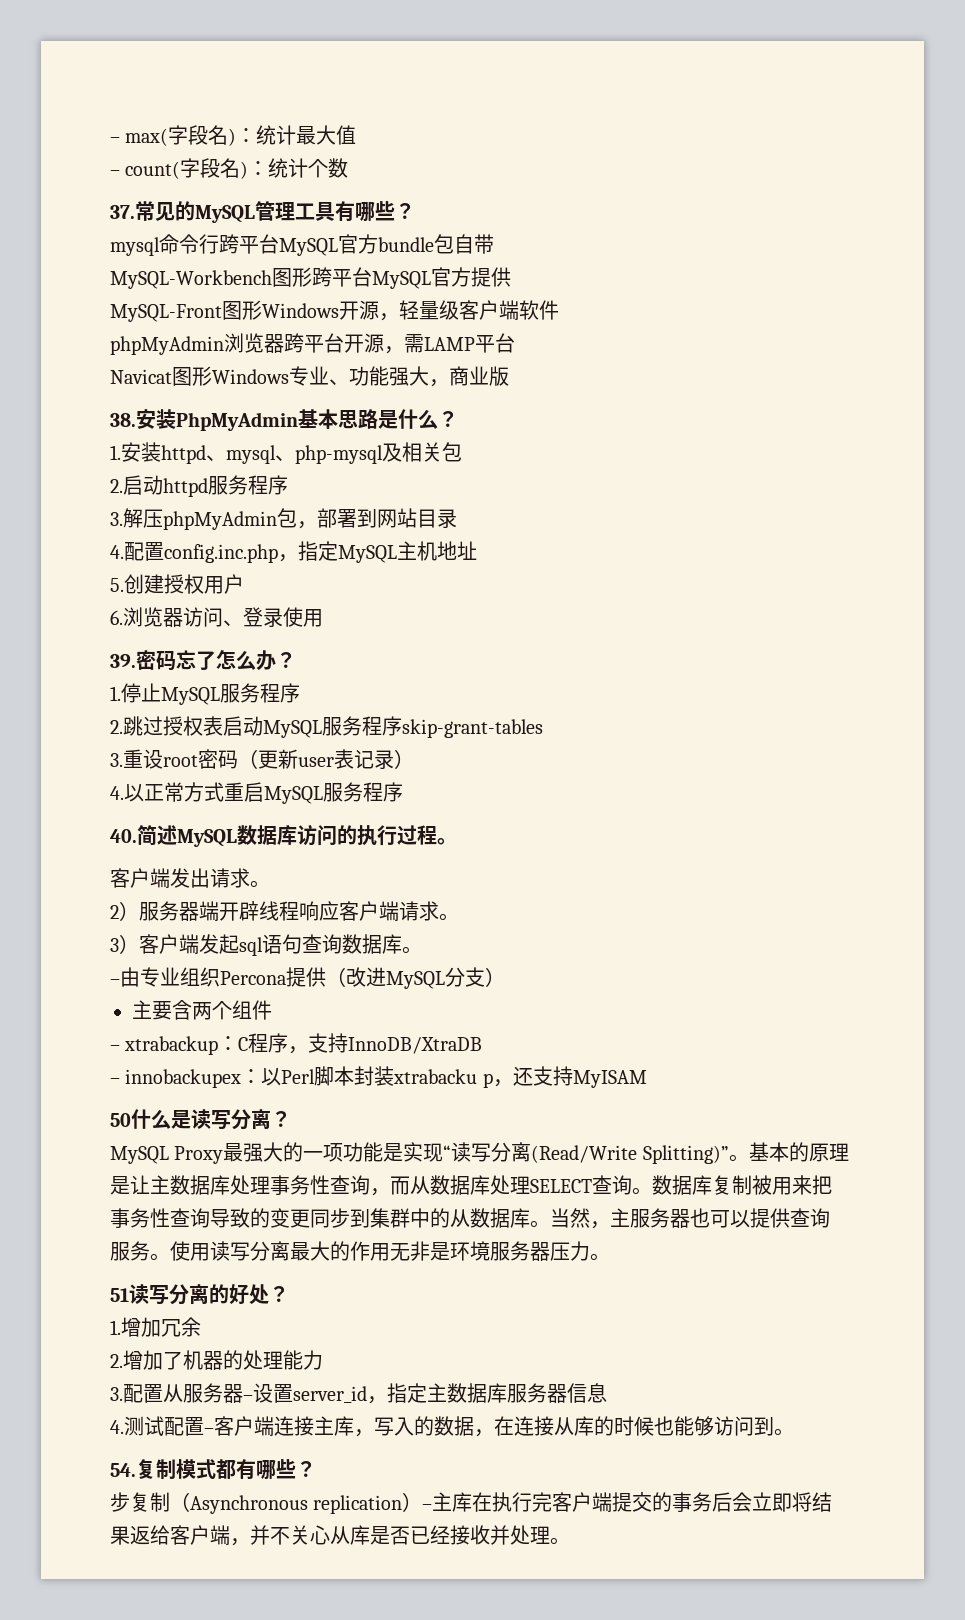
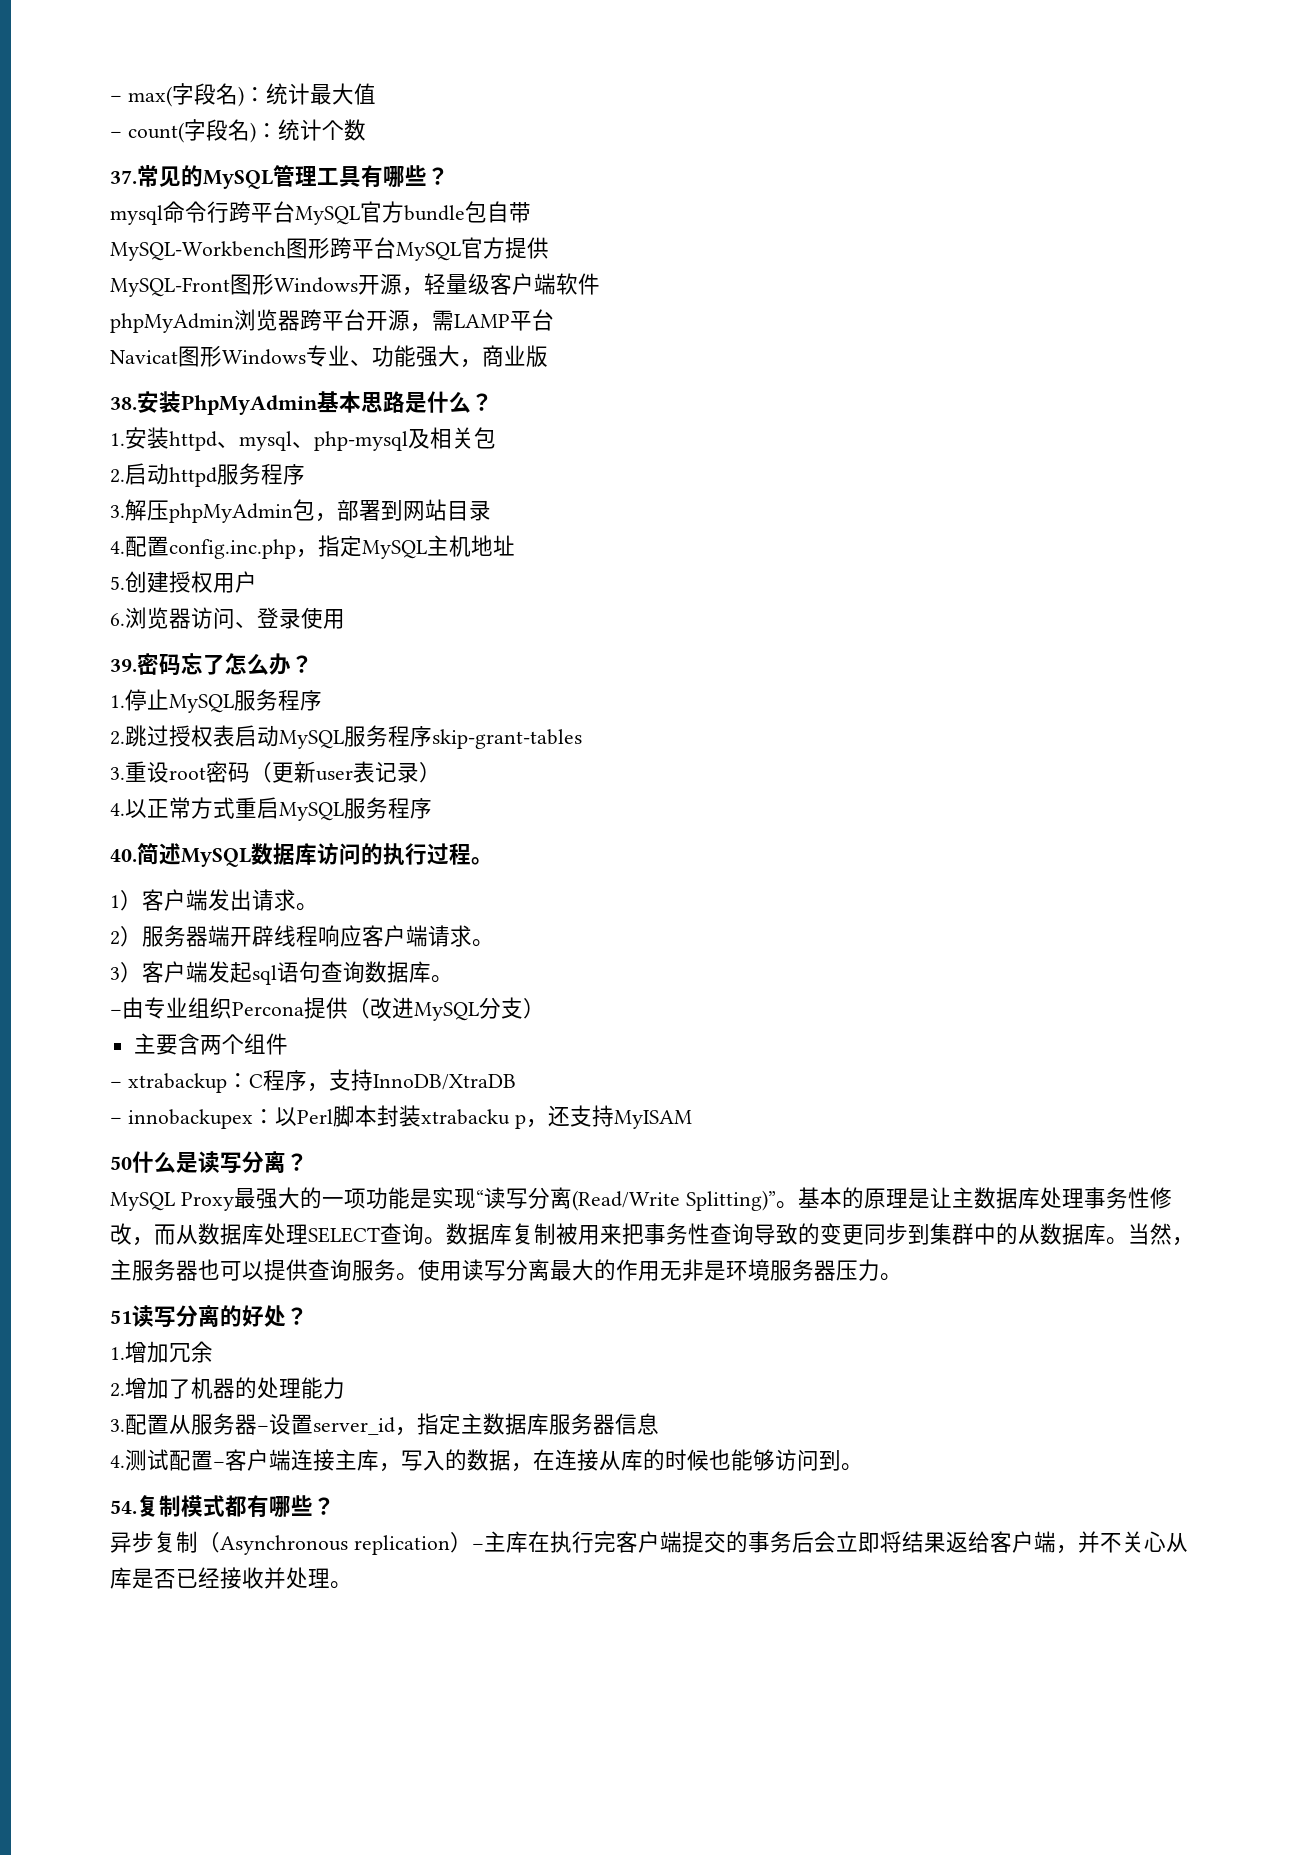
- 客户端发出请求。
+ 1）客户端发出请求。
- 基本的原理是让主数据库处理事务性查询，而从数据库处理SELECT查询。
+ 基本的原理是让主数据库处理事务性修改，而从数据库处理SELECT查询。
- 步复制（Asynchronous replication）–主库在执行完客户端提交的事务后会立即将结果返给客户端，并不关心从库是否已经接收并处理。
+ 异步复制（Asynchronous replication）–主库在执行完客户端提交的事务后会立即将结果返给客户端，并不关心从库是否已经接收并处理。

